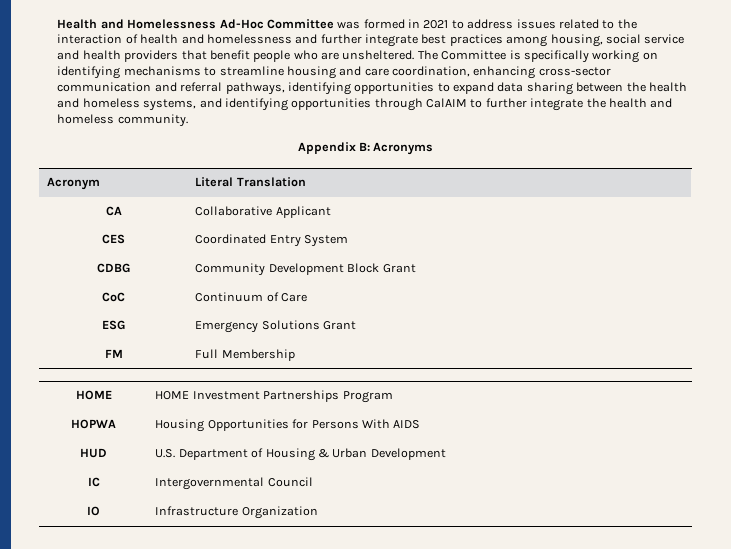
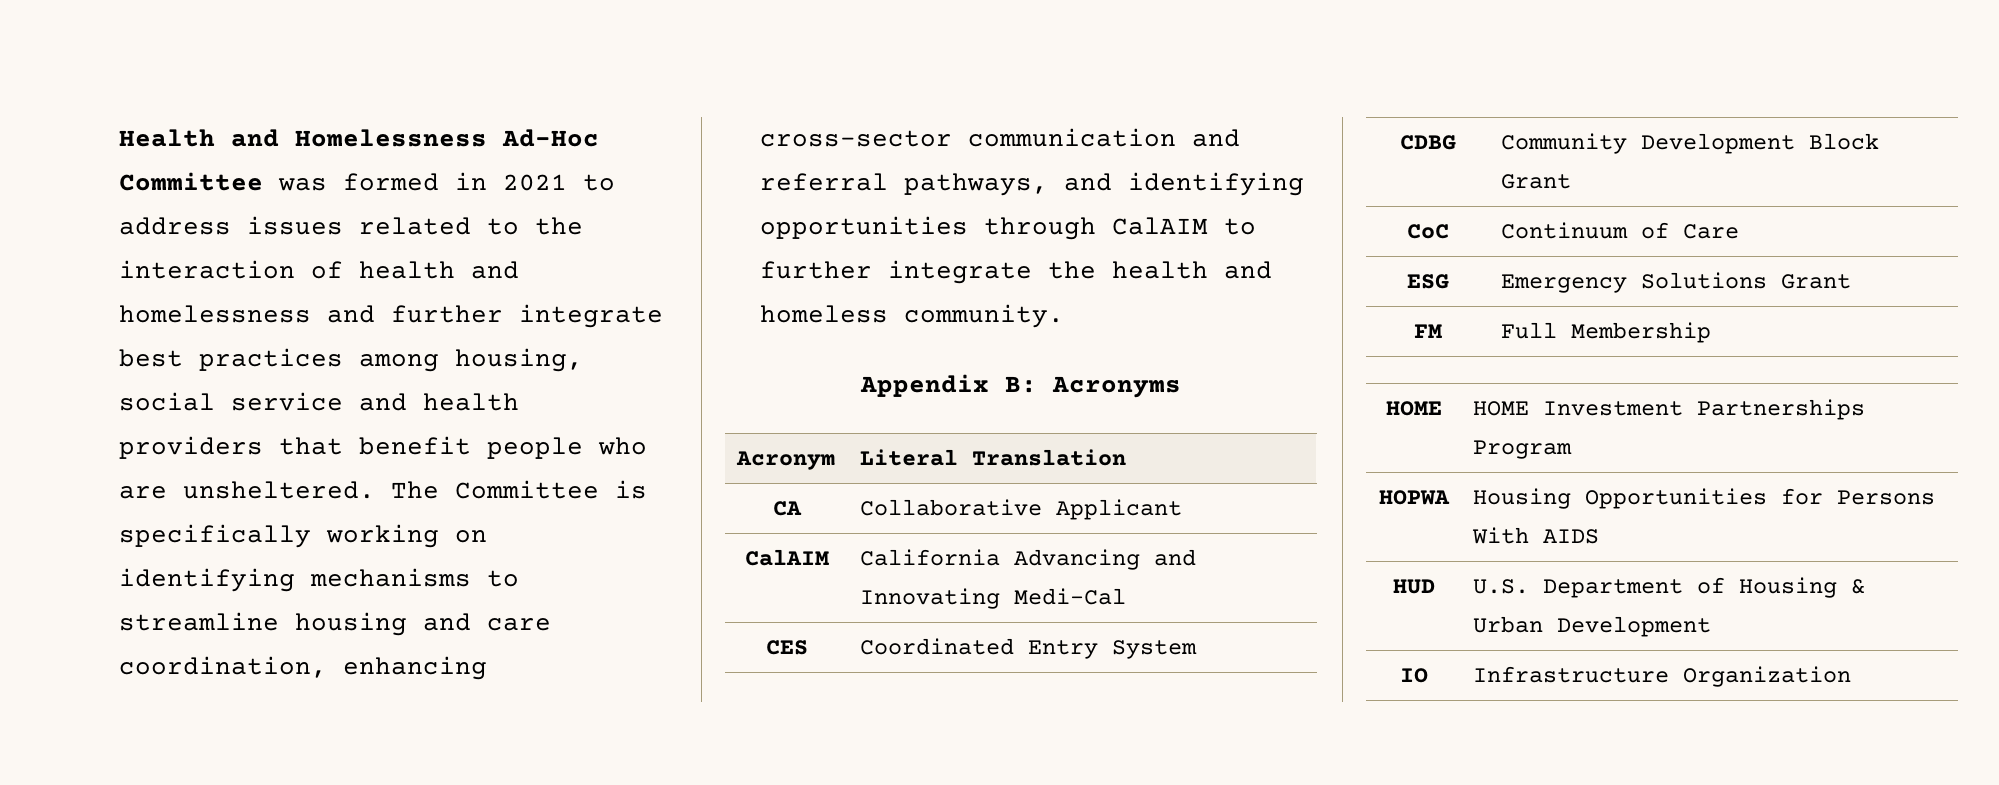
- The Committee is specifically working on identifying mechanisms to streamline housing and care coordination, enhancing cross-sector communication and referral pathways, identifying opportunities to expand data sharing between the health and homeless systems, and identifying opportunities through CalAIM to further integrate the health and homeless community.
+ The Committee is specifically working on identifying mechanisms to streamline housing and care coordination, enhancing cross-sector communication and referral pathways, and identifying opportunities through CalAIM to further integrate the health and homeless community.
+ CalAIM | California Advancing and Innovating Medi-Cal
- IC | Intergovernmental Council

